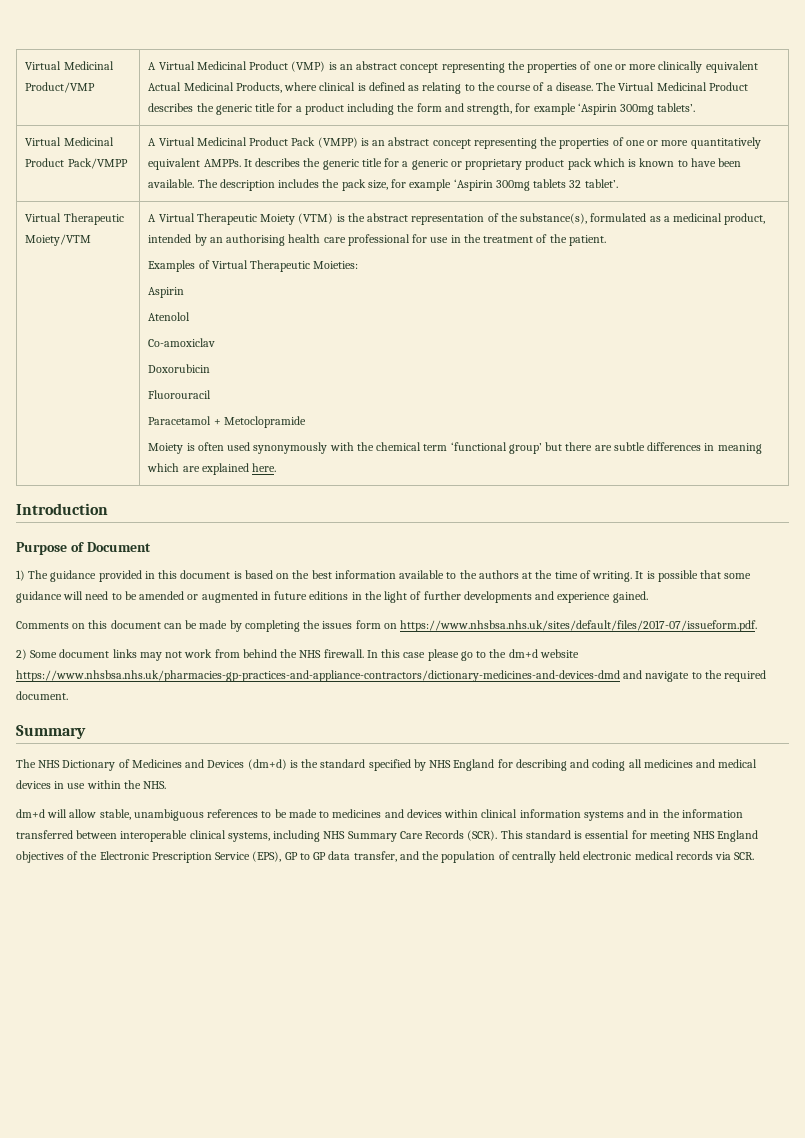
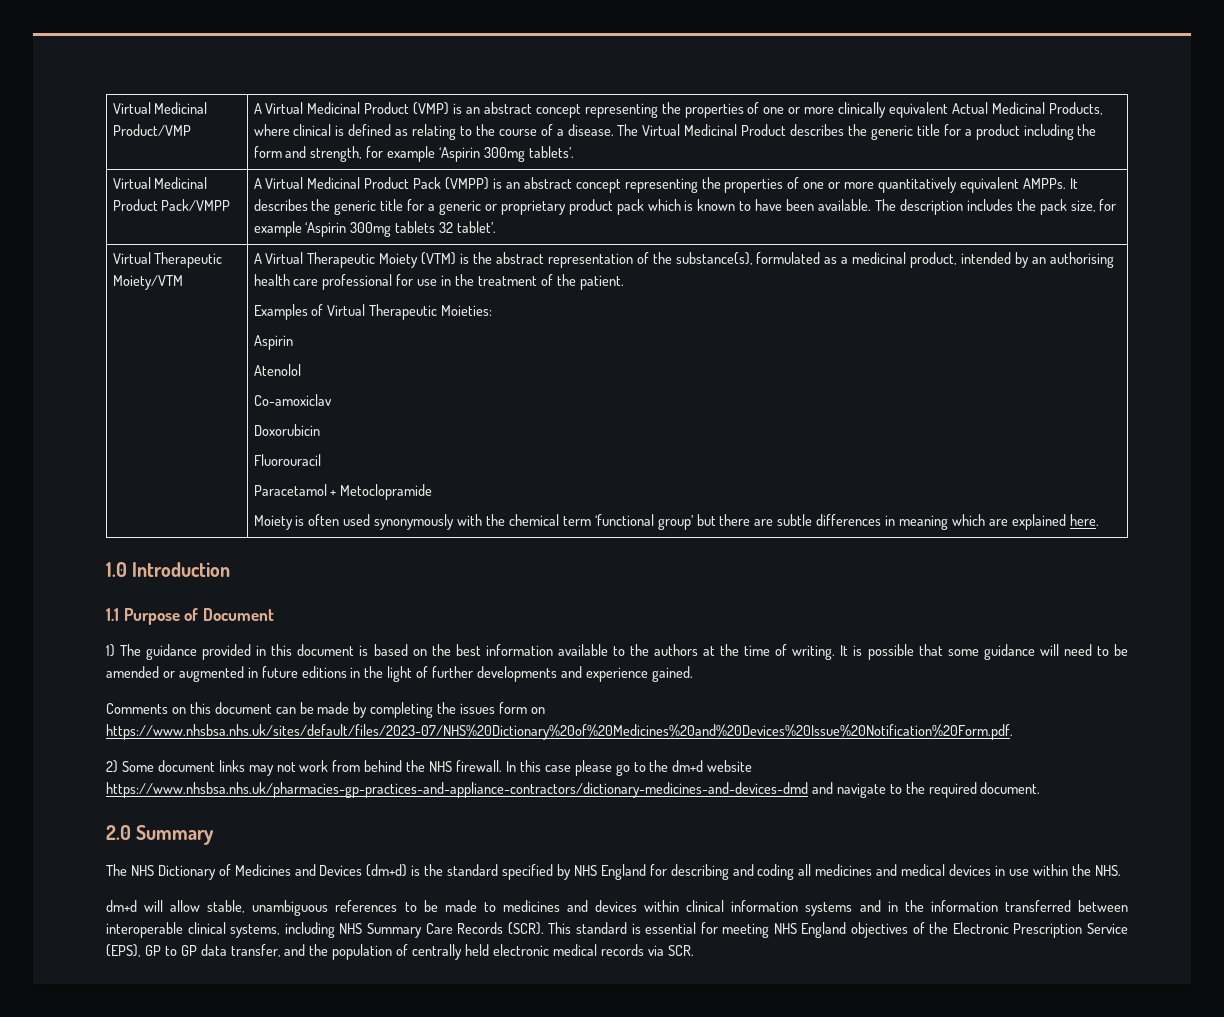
- Introduction
+ 1.0 Introduction
- Purpose of Document
+ 1.1 Purpose of Document
- Comments on this document can be made by completing the issues form on https://www.nhsbsa.nhs.uk/sites/default/files/2017-07/issueform.pdf.
+ Comments on this document can be made by completing the issues form on https://www.nhsbsa.nhs.uk/sites/default/files/2023-07/NHS%20Dictionary%20of%20Medicines%20and%20Devices%20Issue%20Notification%20Form.pdf.
  In this case please go to the dm+d website https://www.nhsbsa.nhs.uk/pharmacies-gp-practices-and-appliance-contractors/dictionary-medicines-and-devices-dmd and navigate to the required document.
- Summary
+ 2.0 Summary

